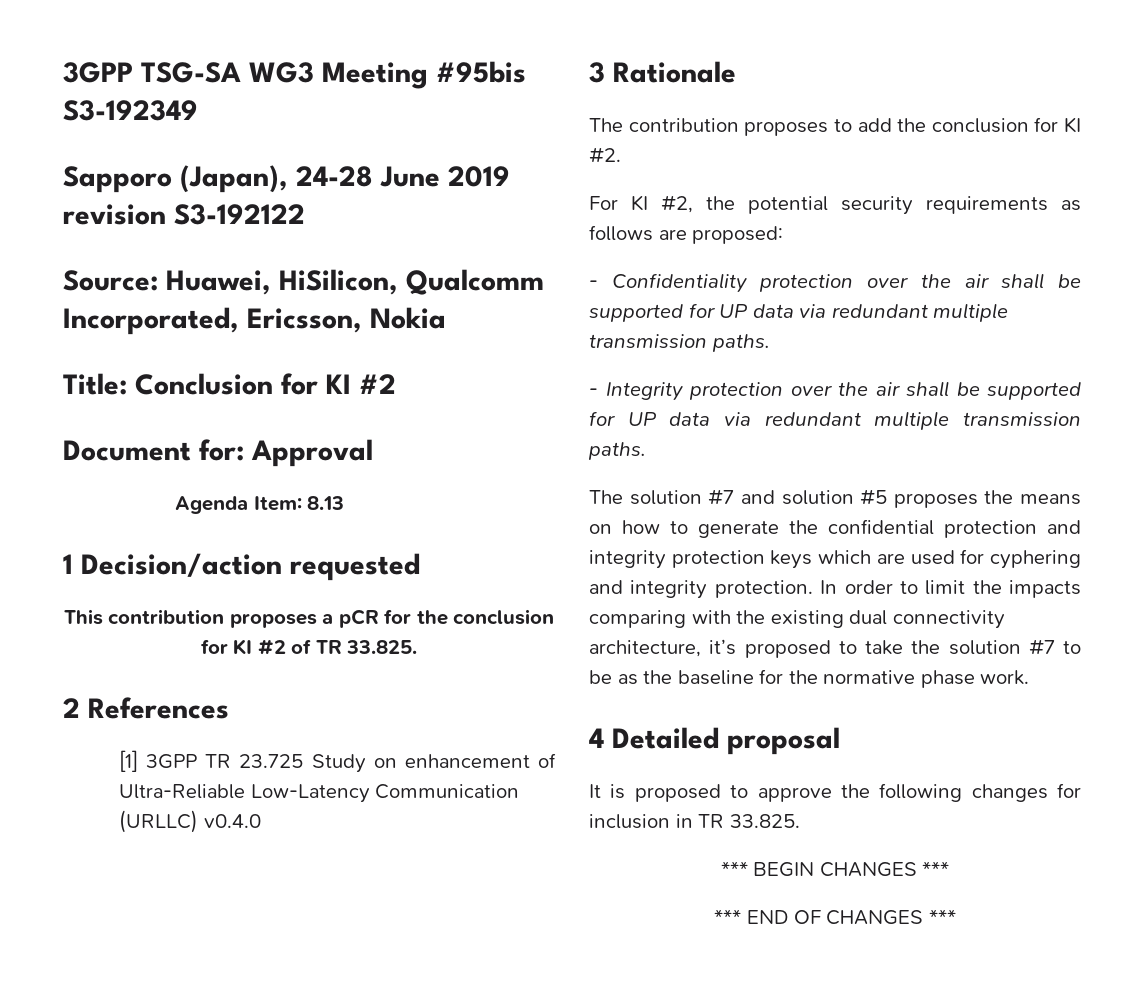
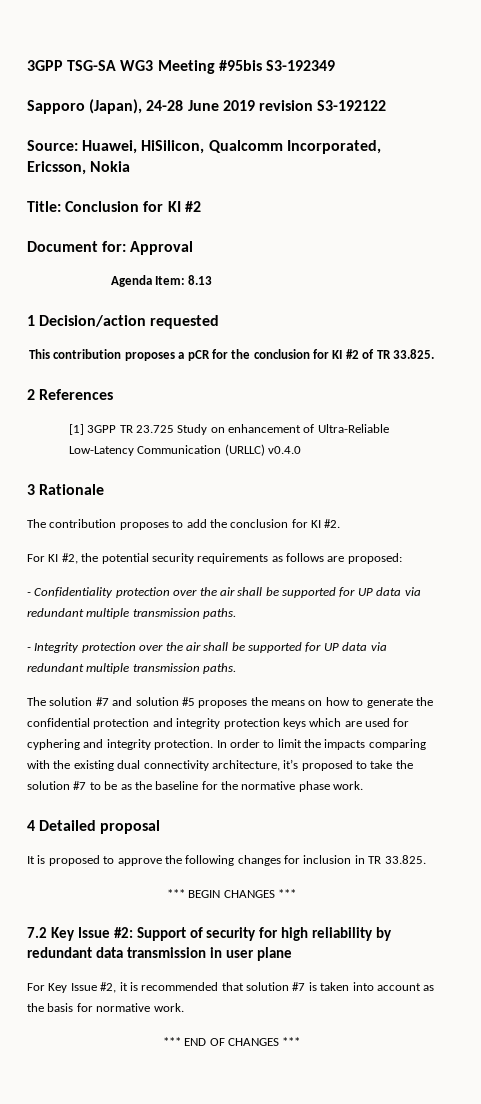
+ 7.2 Key Issue #2: Support of security for high reliability by redundant data transmission in user plane
+ For Key Issue #2, it is recommended that solution #7 is taken into account as the basis for normative work.

